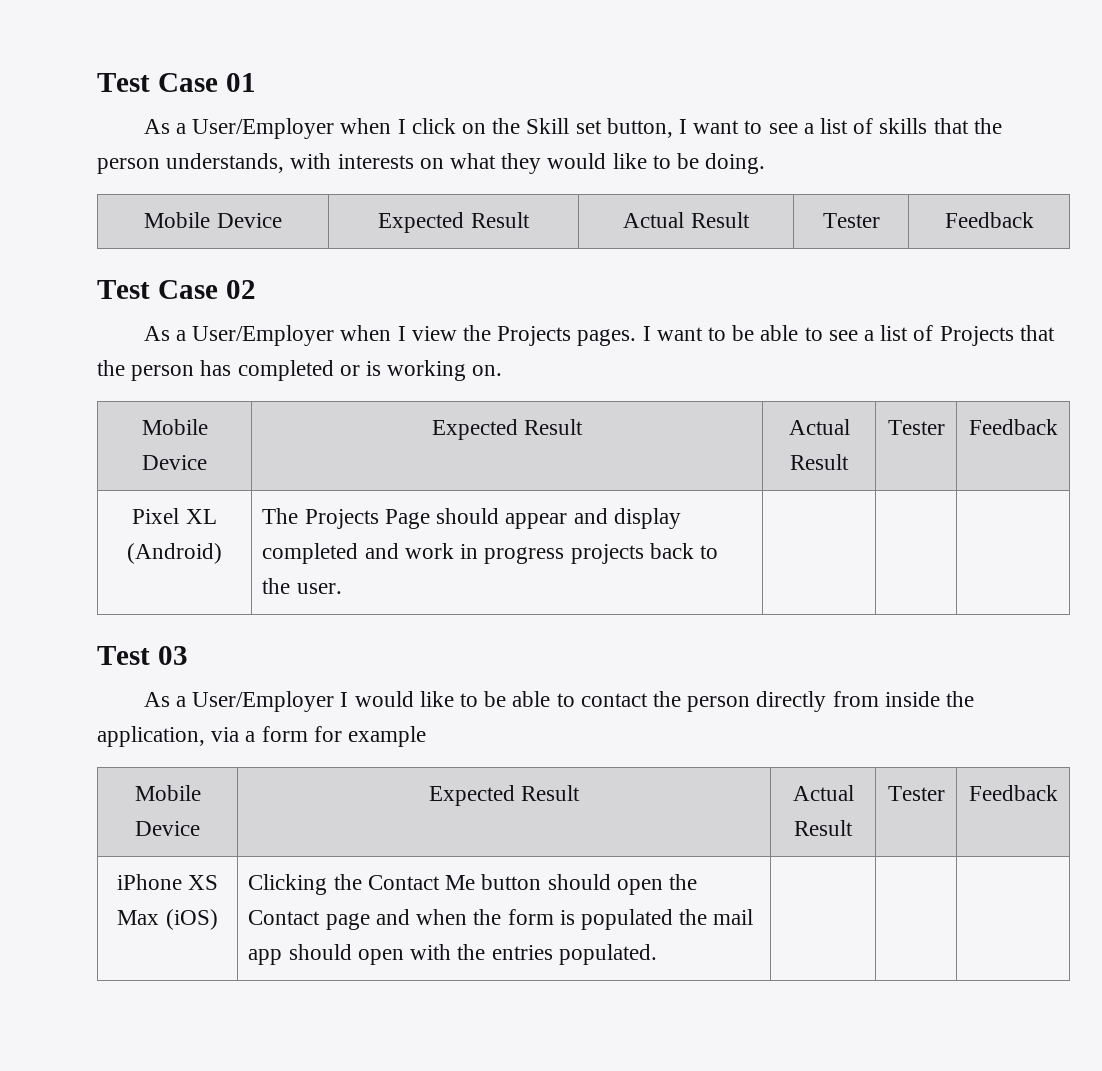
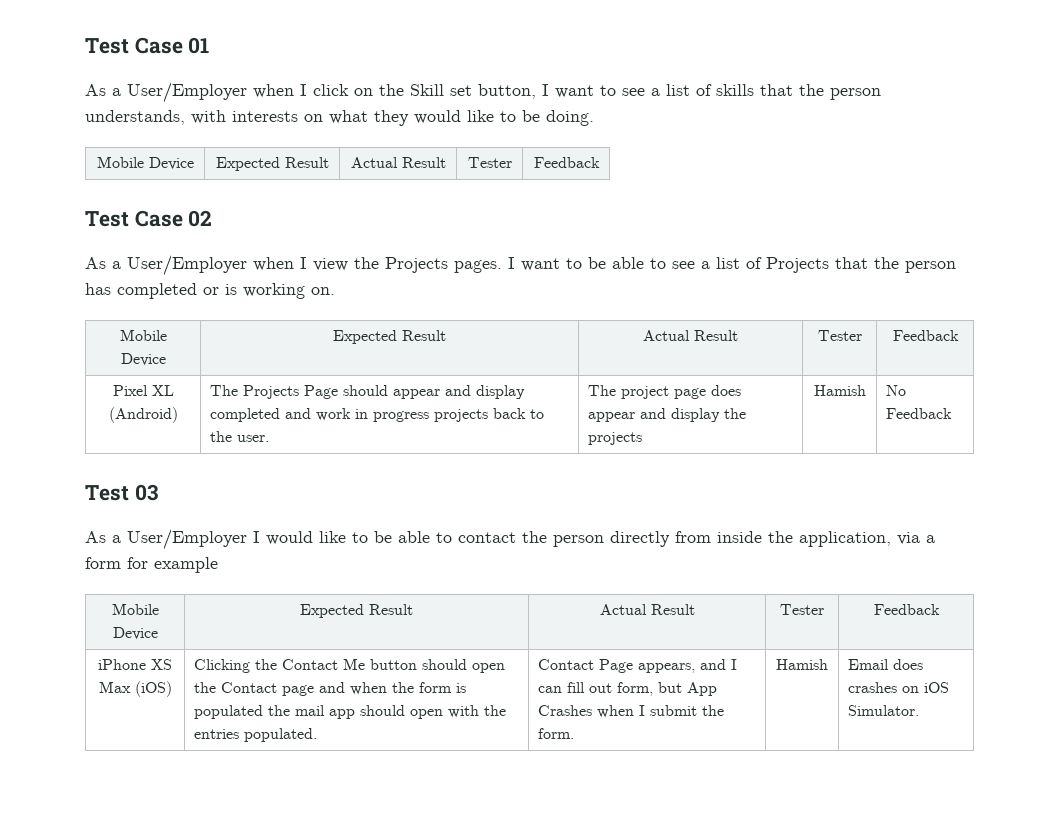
- Pixel XL (Android) | The Projects Page should appear and display completed and work in progress projects back to the user. | | |
+ Pixel XL (Android) | The Projects Page should appear and display completed and work in progress projects back to the user. | The project page does appear and display the projects | Hamish | No Feedback
+ Contact Page appears, and I can fill out form, but App Crashes when I submit the form. | Hamish | Email does crashes on iOS Simulator.

